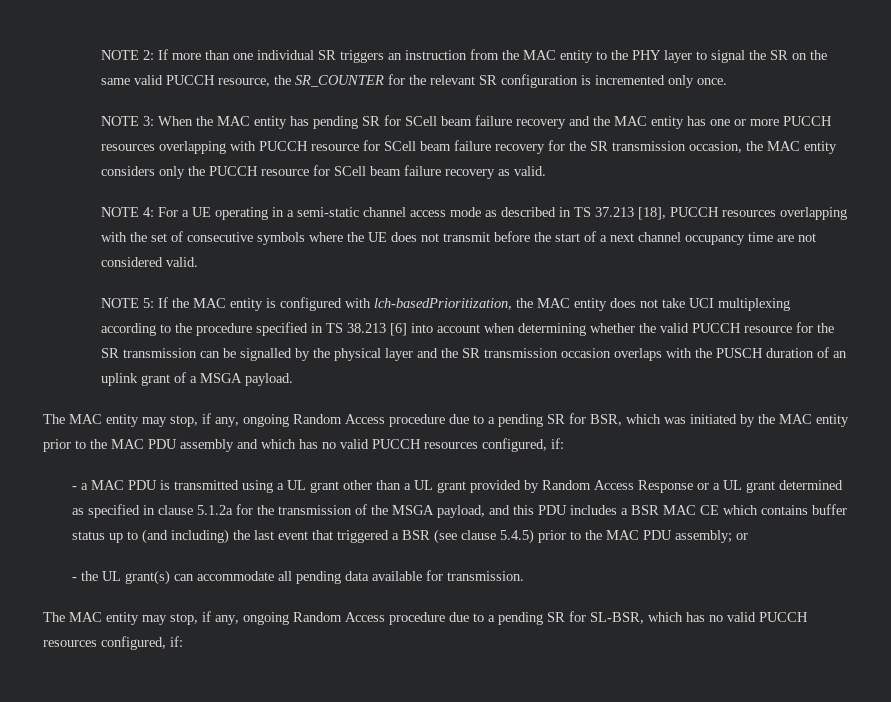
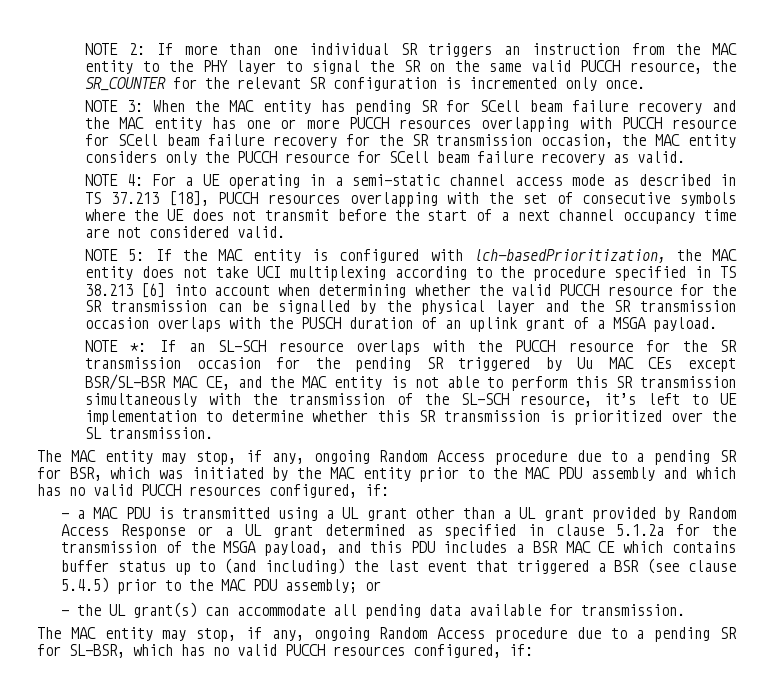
+ NOTE *: If an SL-SCH resource overlaps with the PUCCH resource for the SR transmission occasion for the pending SR triggered by Uu MAC CEs except BSR/SL-BSR MAC CE, and the MAC entity is not able to perform this SR transmission simultaneously with the transmission of the SL-SCH resource, it’s left to UE implementation to determine whether this SR transmission is prioritized over the SL transmission.

